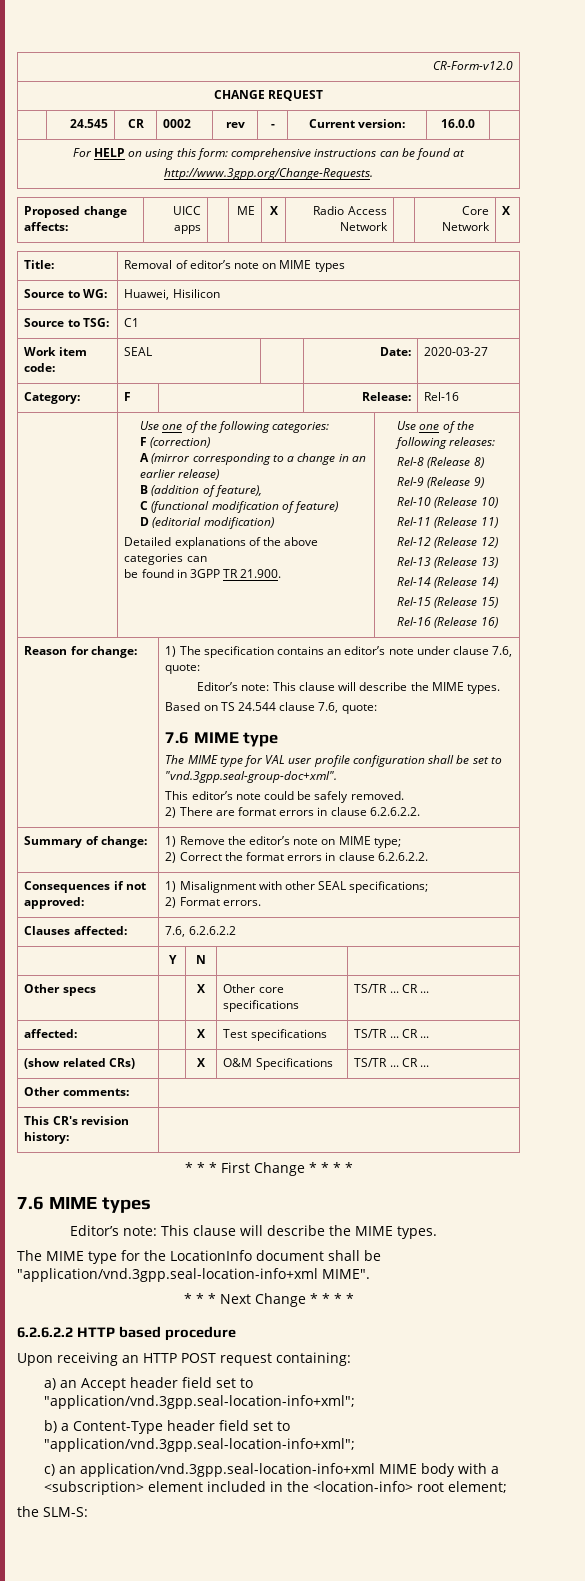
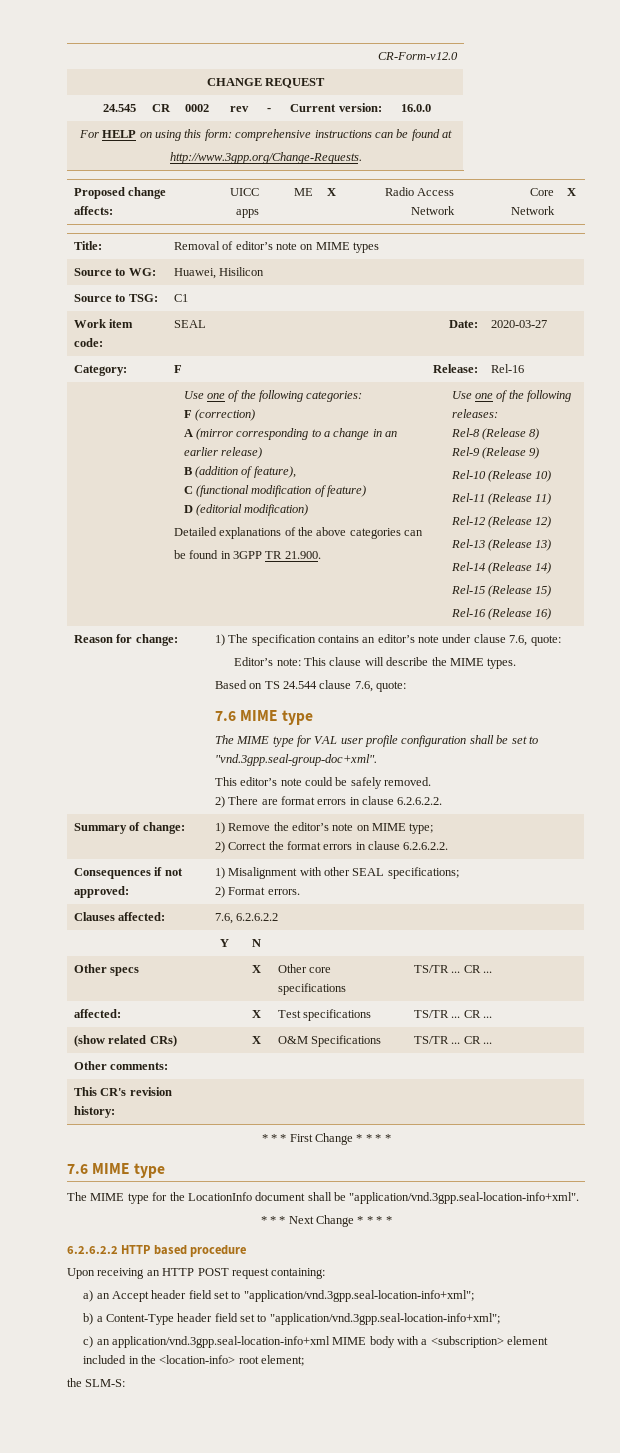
  * * * First Change * * * *
- 7.6 MIME types
- Editor’s note: This clause will describe the MIME types.
+ 7.6 MIME type
- The MIME type for the LocationInfo document shall be "application/vnd.3gpp.seal-location-info+xml MIME".
+ The MIME type for the LocationInfo document shall be "application/vnd.3gpp.seal-location-info+xml".

